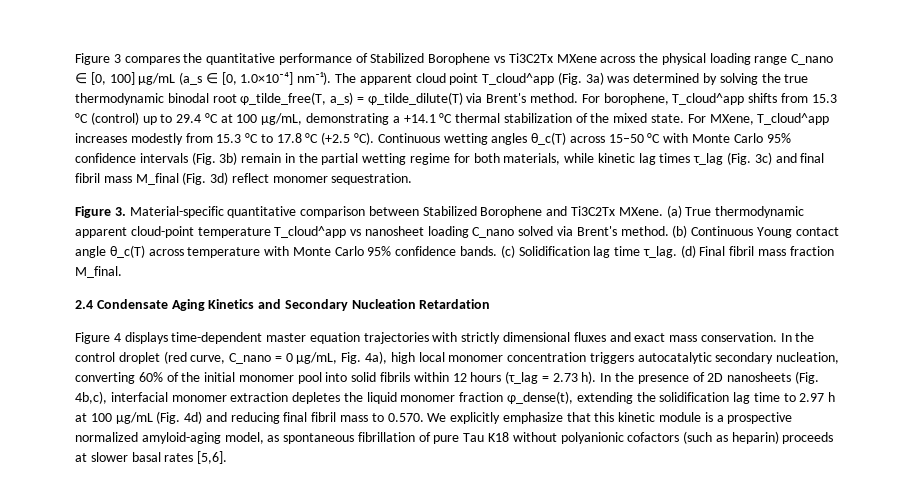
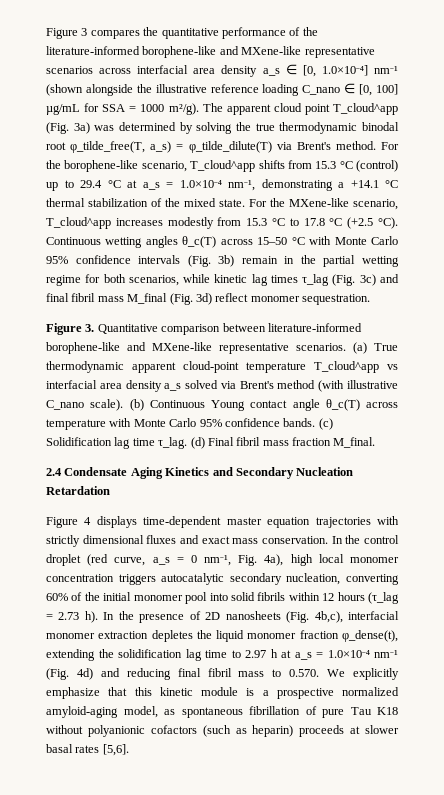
- Figure 3 compares the quantitative performance of Stabilized Borophene vs Ti3C2Tx MXene across the physical loading range C_nano ∈ [0, 100] µg/mL (a_s ∈ [0, 1.0×10⁻⁴] nm⁻¹).
+ Figure 3 compares the quantitative performance of the literature-informed borophene-like and MXene-like representative scenarios across interfacial area density a_s ∈ [0, 1.0×10⁻⁴] nm⁻¹ (shown alongside the illustrative reference loading C_nano ∈ [0, 100] µg/mL for SSA = 1000 m²/g).
- For borophene, T_cloud^app shifts from 15.3 °C (control) up to 29.4 °C at 100 µg/mL, demonstrating a +14.1 °C thermal stabilization of the mixed state.
+ For the borophene-like scenario, T_cloud^app shifts from 15.3 °C (control) up to 29.4 °C at a_s = 1.0×10⁻⁴ nm⁻¹, demonstrating a +14.1 °C thermal stabilization of the mixed state.
- For MXene, T_cloud^app increases modestly from 15.3 °C to 17.8 °C (+2.5 °C).
+ For the MXene-like scenario, T_cloud^app increases modestly from 15.3 °C to 17.8 °C (+2.5 °C).
- Continuous wetting angles θ_c(T) across 15–50 °C with Monte Carlo 95% confidence intervals (Fig. 3b) remain in the partial wetting regime for both materials, while kinetic lag times τ_lag (Fig. 3c) and final fibril mass M_final (Fig. 3d) reflect monomer sequestration.
+ Continuous wetting angles θ_c(T) across 15–50 °C with Monte Carlo 95% confidence intervals (Fig. 3b) remain in the partial wetting regime for both scenarios, while kinetic lag times τ_lag (Fig. 3c) and final fibril mass M_final (Fig. 3d) reflect monomer sequestration.
- Figure 3. Material-specific quantitative comparison between Stabilized Borophene and Ti3C2Tx MXene.
+ Figure 3. Quantitative comparison between literature-informed borophene-like and MXene-like representative scenarios.
- (a) True thermodynamic apparent cloud-point temperature T_cloud^app vs nanosheet loading C_nano solved via Brent's method.
+ (a) True thermodynamic apparent cloud-point temperature T_cloud^app vs interfacial area density a_s solved via Brent's method (with illustrative C_nano scale).
- In the control droplet (red curve, C_nano = 0 µg/mL, Fig. 4a), high local monomer concentration triggers autocatalytic secondary nucleation, converting 60% of the initial monomer pool into solid fibrils within 12 hours (τ_lag = 2.73 h).
+ In the control droplet (red curve, a_s = 0 nm⁻¹, Fig. 4a), high local monomer concentration triggers autocatalytic secondary nucleation, converting 60% of the initial monomer pool into solid fibrils within 12 hours (τ_lag = 2.73 h).
- In the presence of 2D nanosheets (Fig. 4b,c), interfacial monomer extraction depletes the liquid monomer fraction φ_dense(t), extending the solidification lag time to 2.97 h at 100 µg/mL (Fig. 4d) and reducing final fibril mass to 0.570. We explicitly emphasize that this kinetic module is a prospective normalized amyloid-aging model, as spontaneous fibrillation of pure Tau K18 without polyanionic cofactors (such as heparin) proceeds at slower basal rates [5,6].
+ In the presence of 2D nanosheets (Fig. 4b,c), interfacial monomer extraction depletes the liquid monomer fraction φ_dense(t), extending the solidification lag time to 2.97 h at a_s = 1.0×10⁻⁴ nm⁻¹ (Fig. 4d) and reducing final fibril mass to 0.570. We explicitly emphasize that this kinetic module is a prospective normalized amyloid-aging model, as spontaneous fibrillation of pure Tau K18 without polyanionic cofactors (such as heparin) proceeds at slower basal rates [5,6].

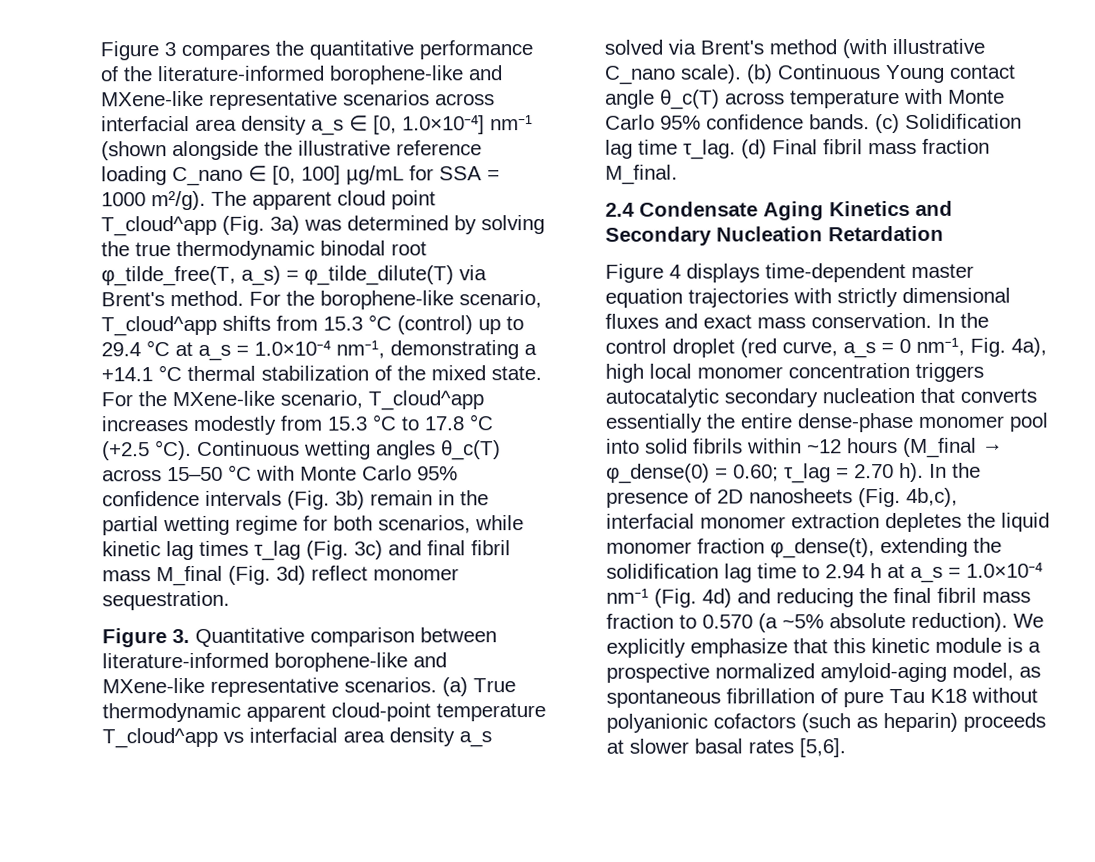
- In the control droplet (red curve, a_s = 0 nm⁻¹, Fig. 4a), high local monomer concentration triggers autocatalytic secondary nucleation, converting 60% of the initial monomer pool into solid fibrils within 12 hours (τ_lag = 2.73 h).
+ In the control droplet (red curve, a_s = 0 nm⁻¹, Fig. 4a), high local monomer concentration triggers autocatalytic secondary nucleation that converts essentially the entire dense-phase monomer pool into solid fibrils within ~12 hours (M_final → φ_dense(0) = 0.60; τ_lag = 2.70 h).
- In the presence of 2D nanosheets (Fig. 4b,c), interfacial monomer extraction depletes the liquid monomer fraction φ_dense(t), extending the solidification lag time to 2.97 h at a_s = 1.0×10⁻⁴ nm⁻¹ (Fig. 4d) and reducing final fibril mass to 0.570. We explicitly emphasize that this kinetic module is a prospective normalized amyloid-aging model, as spontaneous fibrillation of pure Tau K18 without polyanionic cofactors (such as heparin) proceeds at slower basal rates [5,6].
+ In the presence of 2D nanosheets (Fig. 4b,c), interfacial monomer extraction depletes the liquid monomer fraction φ_dense(t), extending the solidification lag time to 2.94 h at a_s = 1.0×10⁻⁴ nm⁻¹ (Fig. 4d) and reducing the final fibril mass fraction to 0.570 (a ~5% absolute reduction). We explicitly emphasize that this kinetic module is a prospective normalized amyloid-aging model, as spontaneous fibrillation of pure Tau K18 without polyanionic cofactors (such as heparin) proceeds at slower basal rates [5,6].

